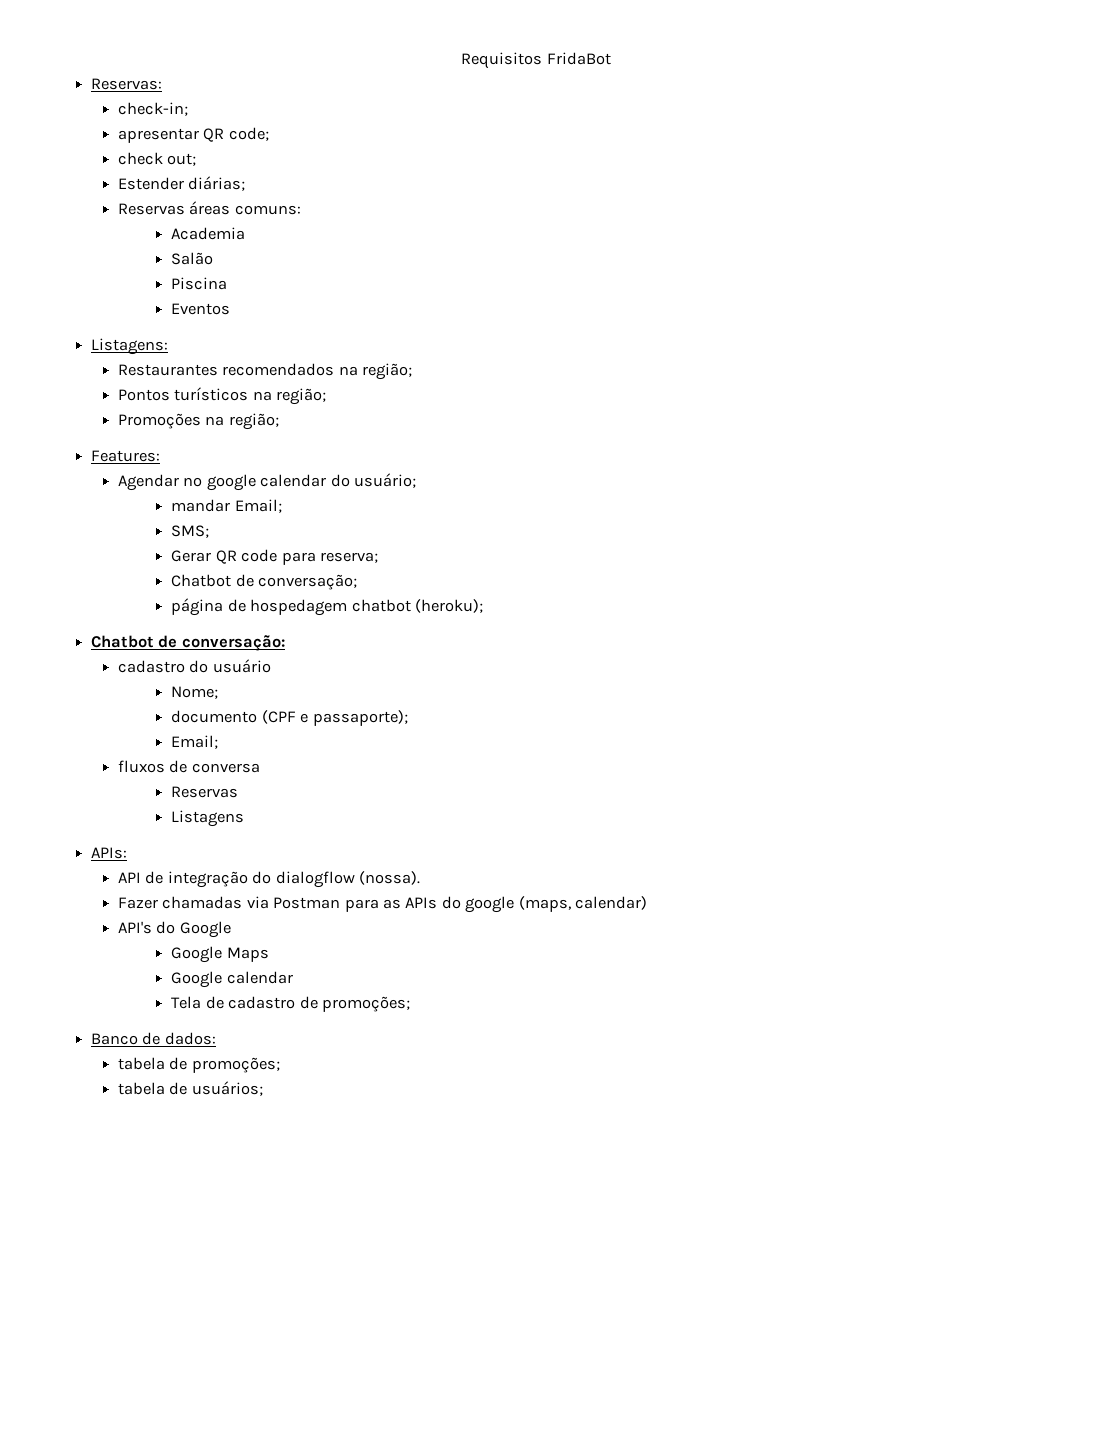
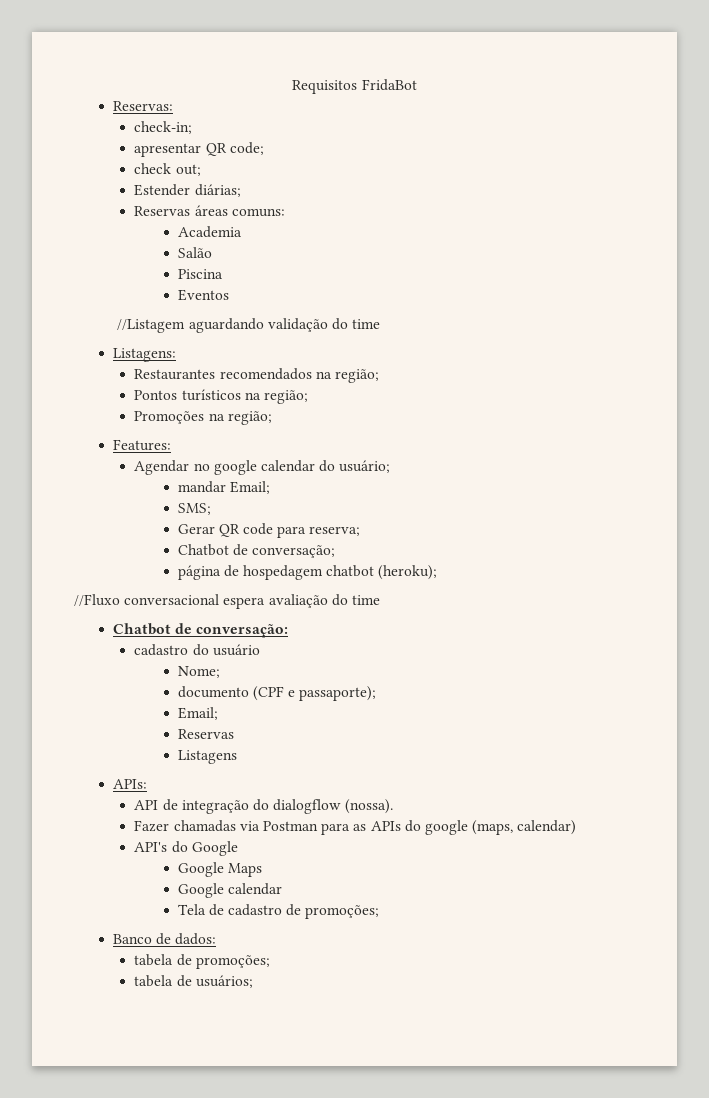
+ //Listagem aguardando validação do time
+ //Fluxo conversacional espera avaliação do time
- fluxos de conversa

